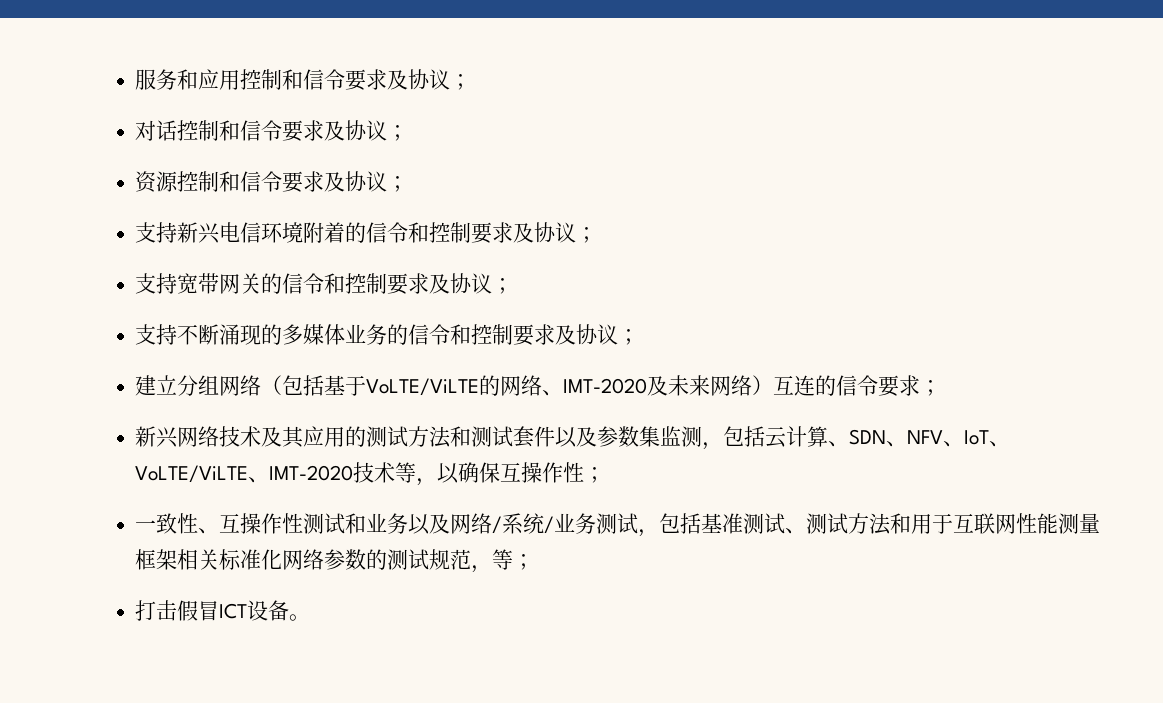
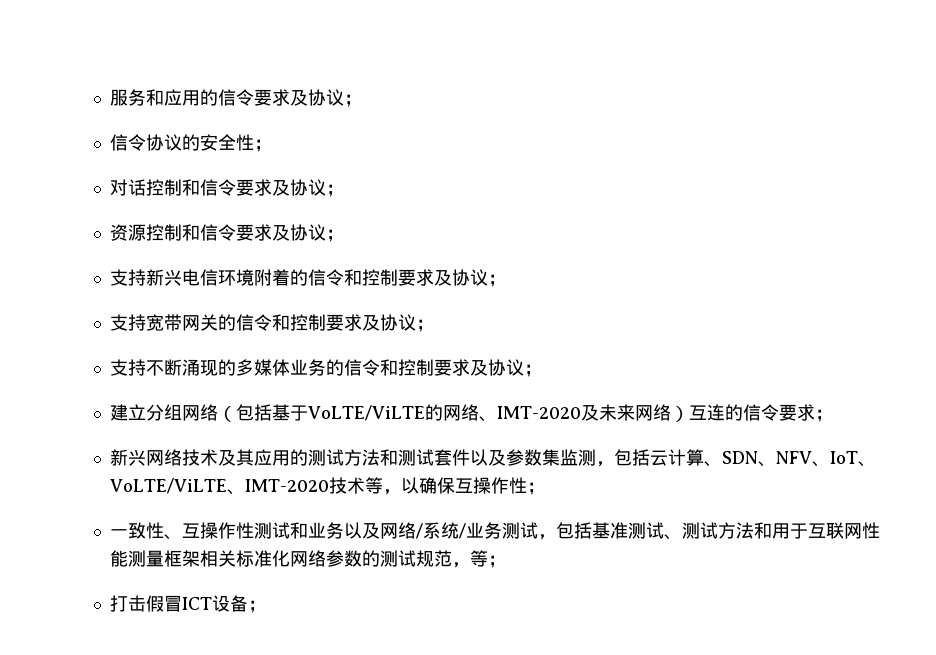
- 服务和应用控制和信令要求及协议；
+ 服务和应用的信令要求及协议；
+ 信令协议的安全性；
- 打击假冒ICT设备。
+ 打击假冒ICT设备；

